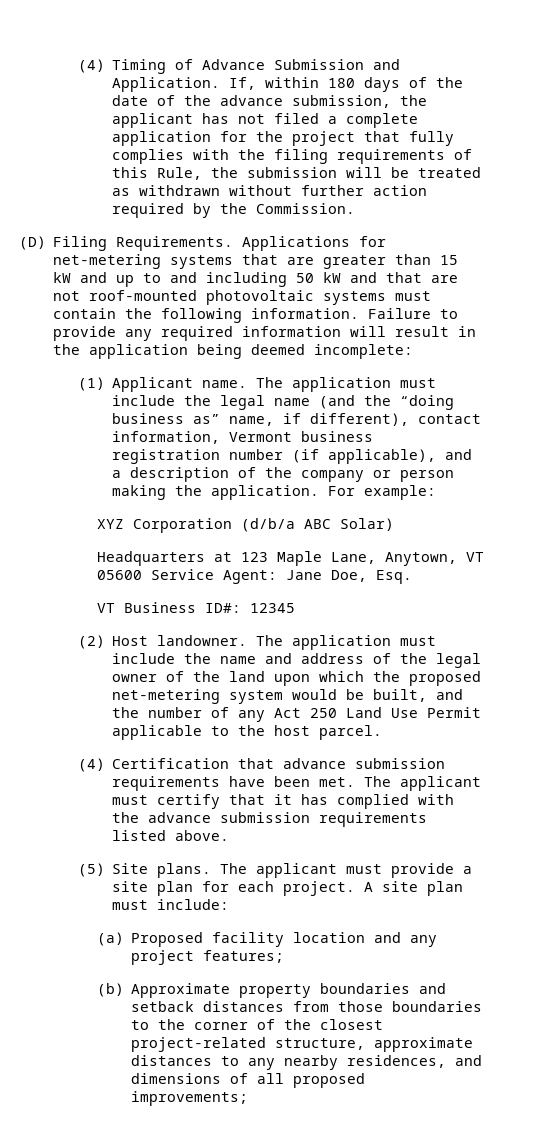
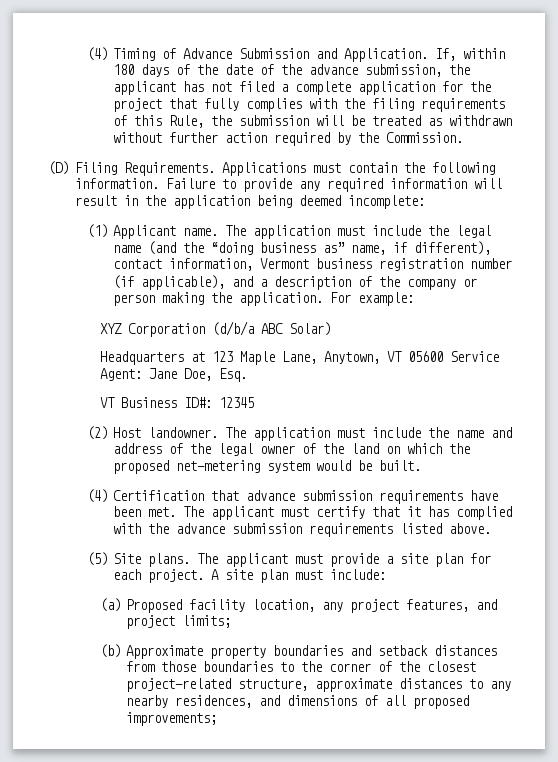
- Applications for net-metering systems that are greater than 15 kW and up to and including 50 kW and that are not roof-mounted photovoltaic systems must contain the following information.
+ Applications must contain the following information.
- The application must include the name and address of the legal owner of the land upon which the proposed net-metering system would be built, and the number of any Act 250 Land Use Permit applicable to the host parcel.
+ The application must include the name and address of the legal owner of the land on which the proposed net-metering system would be built.
- (a) Proposed facility location and any project features;
+ (a) Proposed facility location, any project features, and project limits;

